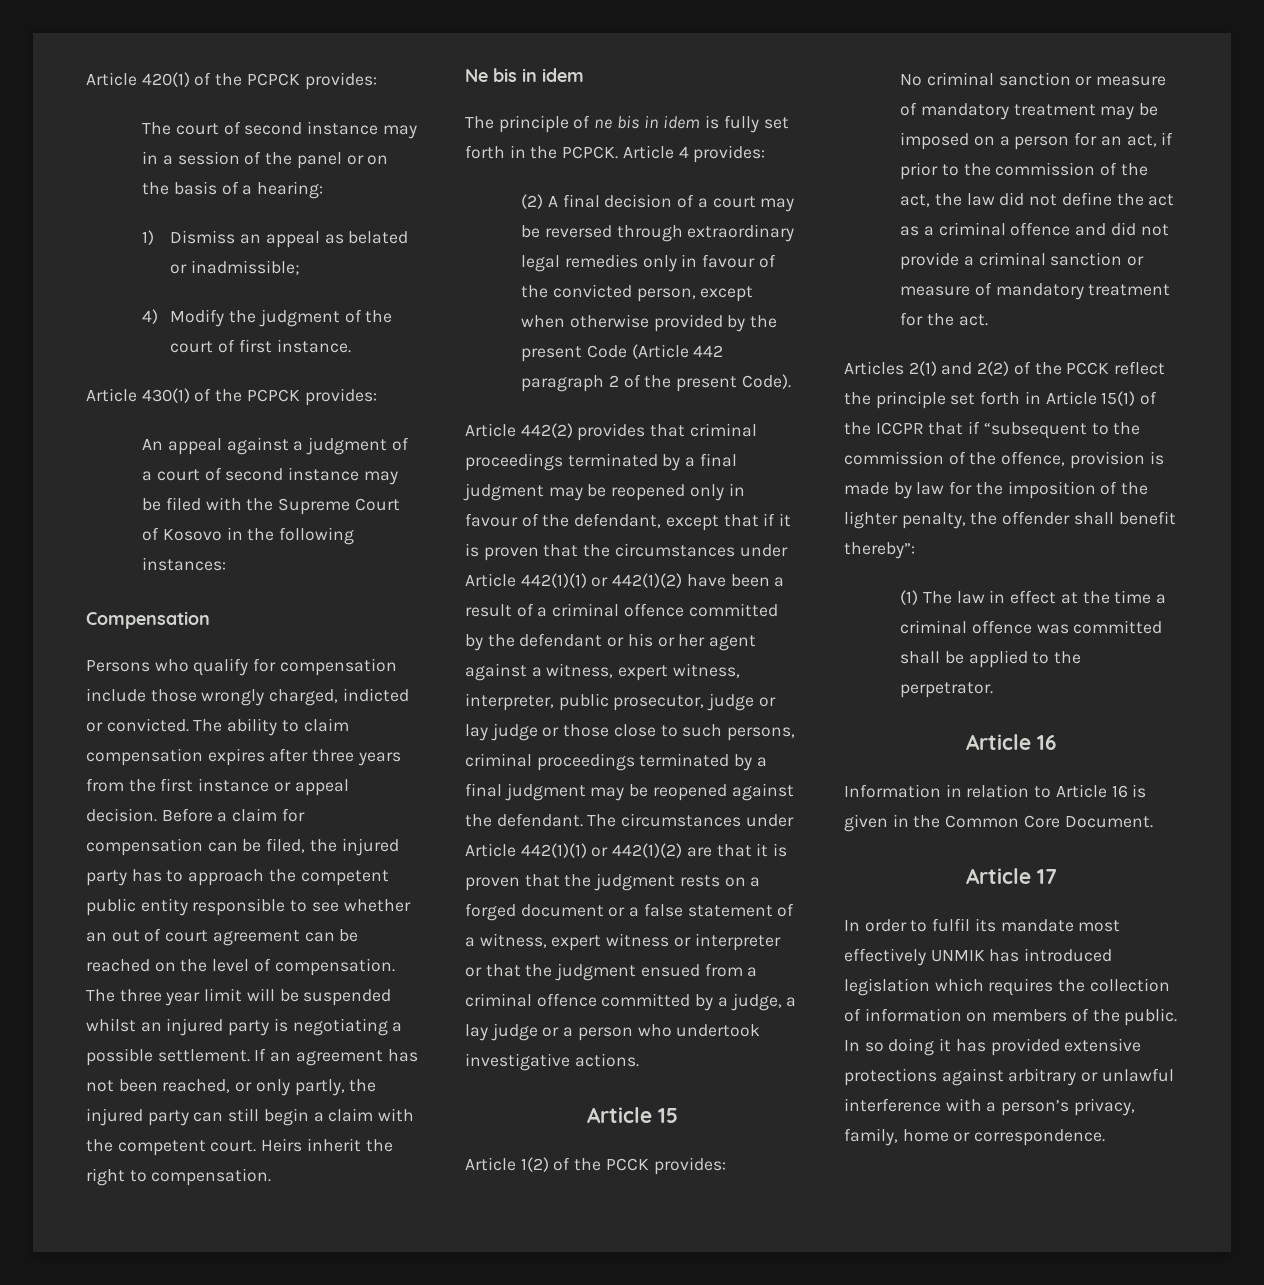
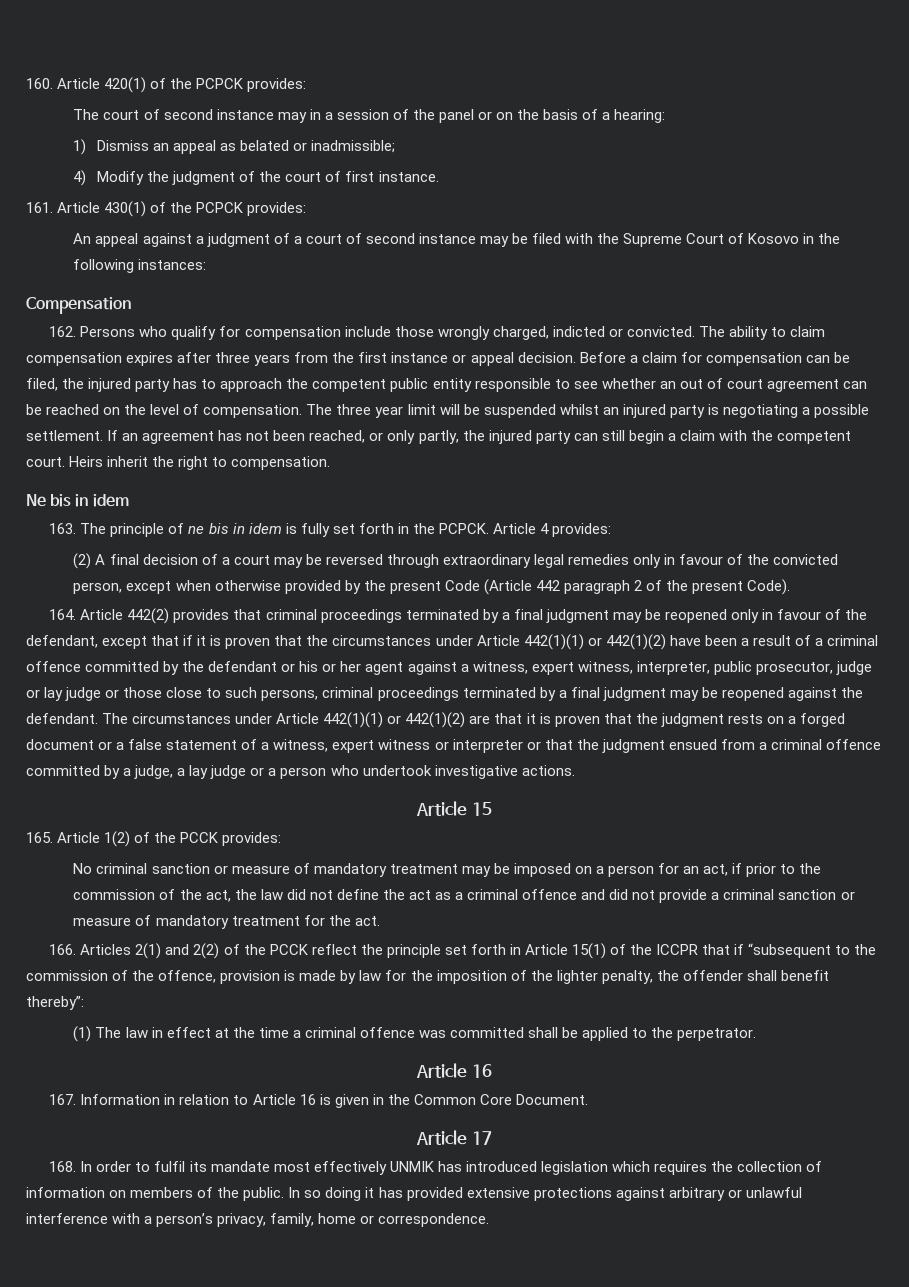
- Article 420(1) of the PCPCK provides:
+ 160. Article 420(1) of the PCPCK provides:
- Article 430(1) of the PCPCK provides:
+ 161. Article 430(1) of the PCPCK provides:
- Persons who qualify for compensation include those wrongly charged, indicted or convicted.
+ 162. Persons who qualify for compensation include those wrongly charged, indicted or convicted.
- The principle of ne bis in idem is fully set forth in the PCPCK.
+ 163. The principle of ne bis in idem is fully set forth in the PCPCK.
- Article 442(2) provides that criminal proceedings terminated by a final judgment may be reopened only in favour of the defendant, except that if it is proven that the circumstances under Article 442(1)(1) or 442(1)(2) have been a result of a criminal offence committed by the defendant or his or her agent against a witness, expert witness, interpreter, public prosecutor, judge or lay judge or those close to such persons, criminal proceedings terminated by a final judgment may be reopened against the defendant.
+ 164. Article 442(2) provides that criminal proceedings terminated by a final judgment may be reopened only in favour of the defendant, except that if it is proven that the circumstances under Article 442(1)(1) or 442(1)(2) have been a result of a criminal offence committed by the defendant or his or her agent against a witness, expert witness, interpreter, public prosecutor, judge or lay judge or those close to such persons, criminal proceedings terminated by a final judgment may be reopened against the defendant.
- Article 1(2) of the PCCK provides:
+ 165. Article 1(2) of the PCCK provides:
- Articles 2(1) and 2(2) of the PCCK reflect the principle set forth in Article 15(1) of the ICCPR that if “subsequent to the commission of the offence, provision is made by law for the imposition of the lighter penalty, the offender shall benefit thereby”:
+ 166. Articles 2(1) and 2(2) of the PCCK reflect the principle set forth in Article 15(1) of the ICCPR that if “subsequent to the commission of the offence, provision is made by law for the imposition of the lighter penalty, the offender shall benefit thereby”:
- Information in relation to Article 16 is given in the Common Core Document.
+ 167. Information in relation to Article 16 is given in the Common Core Document.
- In order to fulfil its mandate most effectively UNMIK has introduced legislation which requires the collection of information on members of the public.
+ 168. In order to fulfil its mandate most effectively UNMIK has introduced legislation which requires the collection of information on members of the public.

